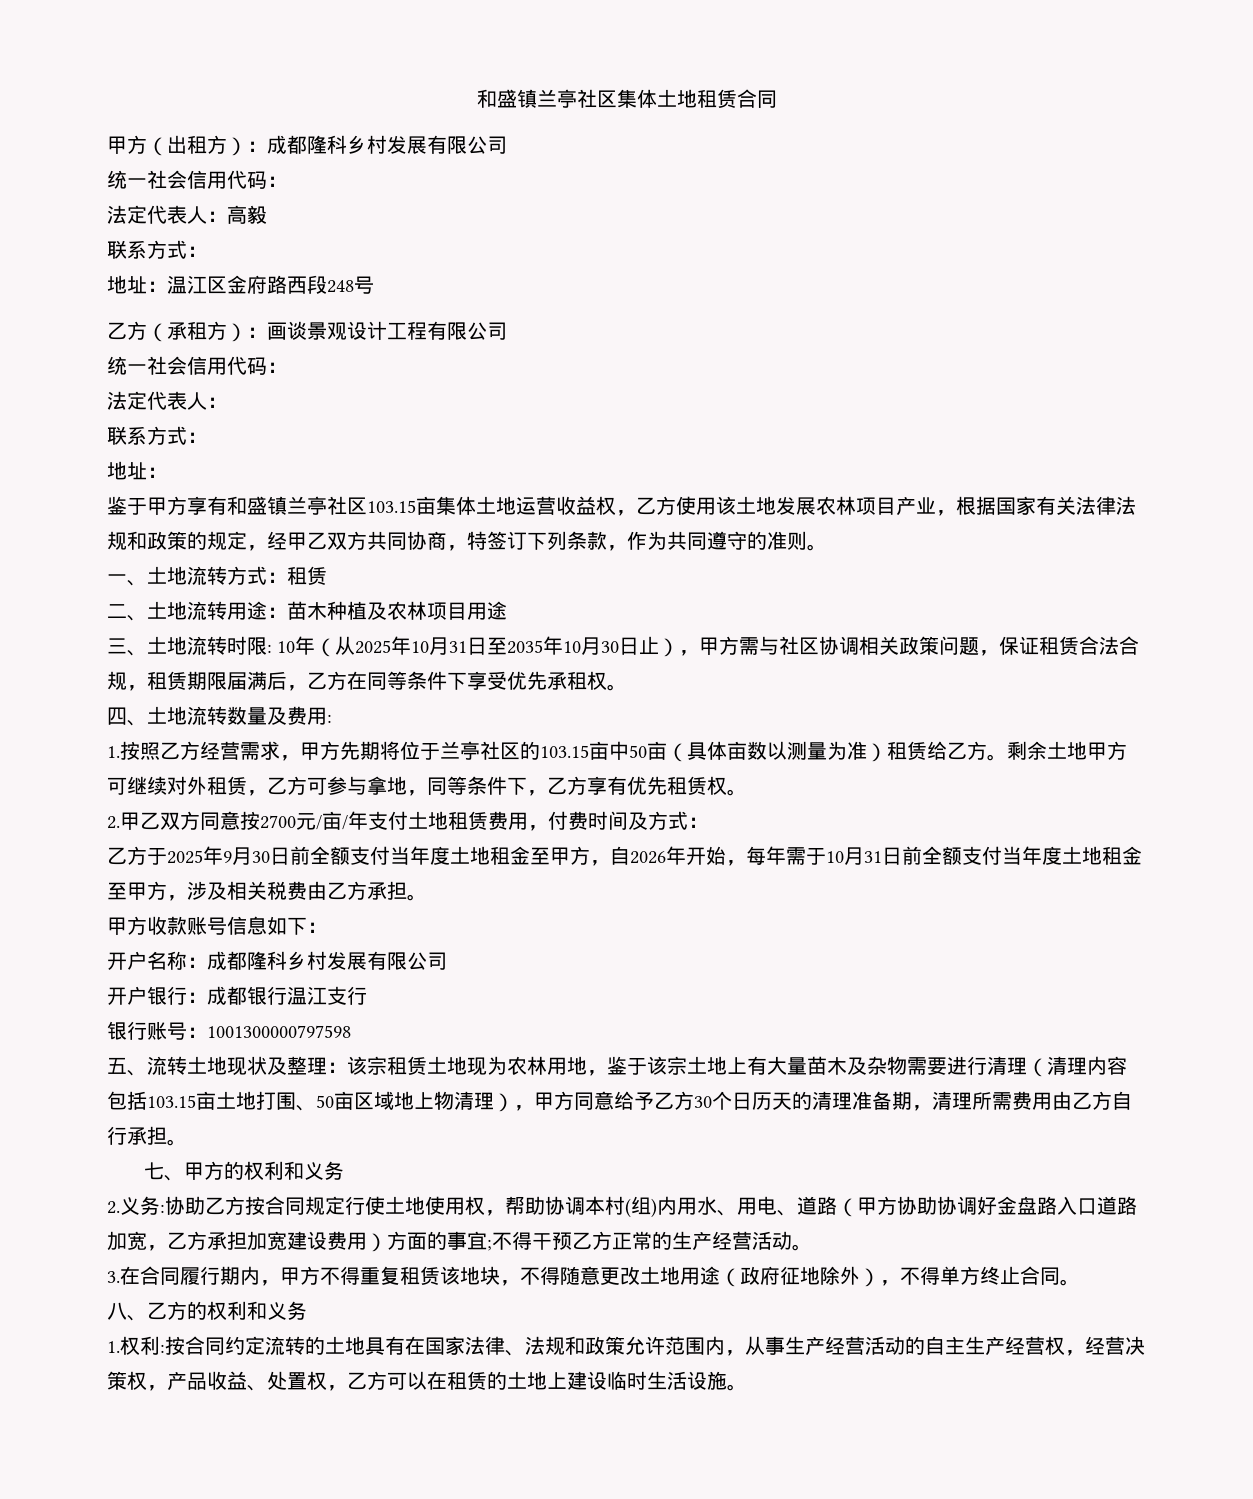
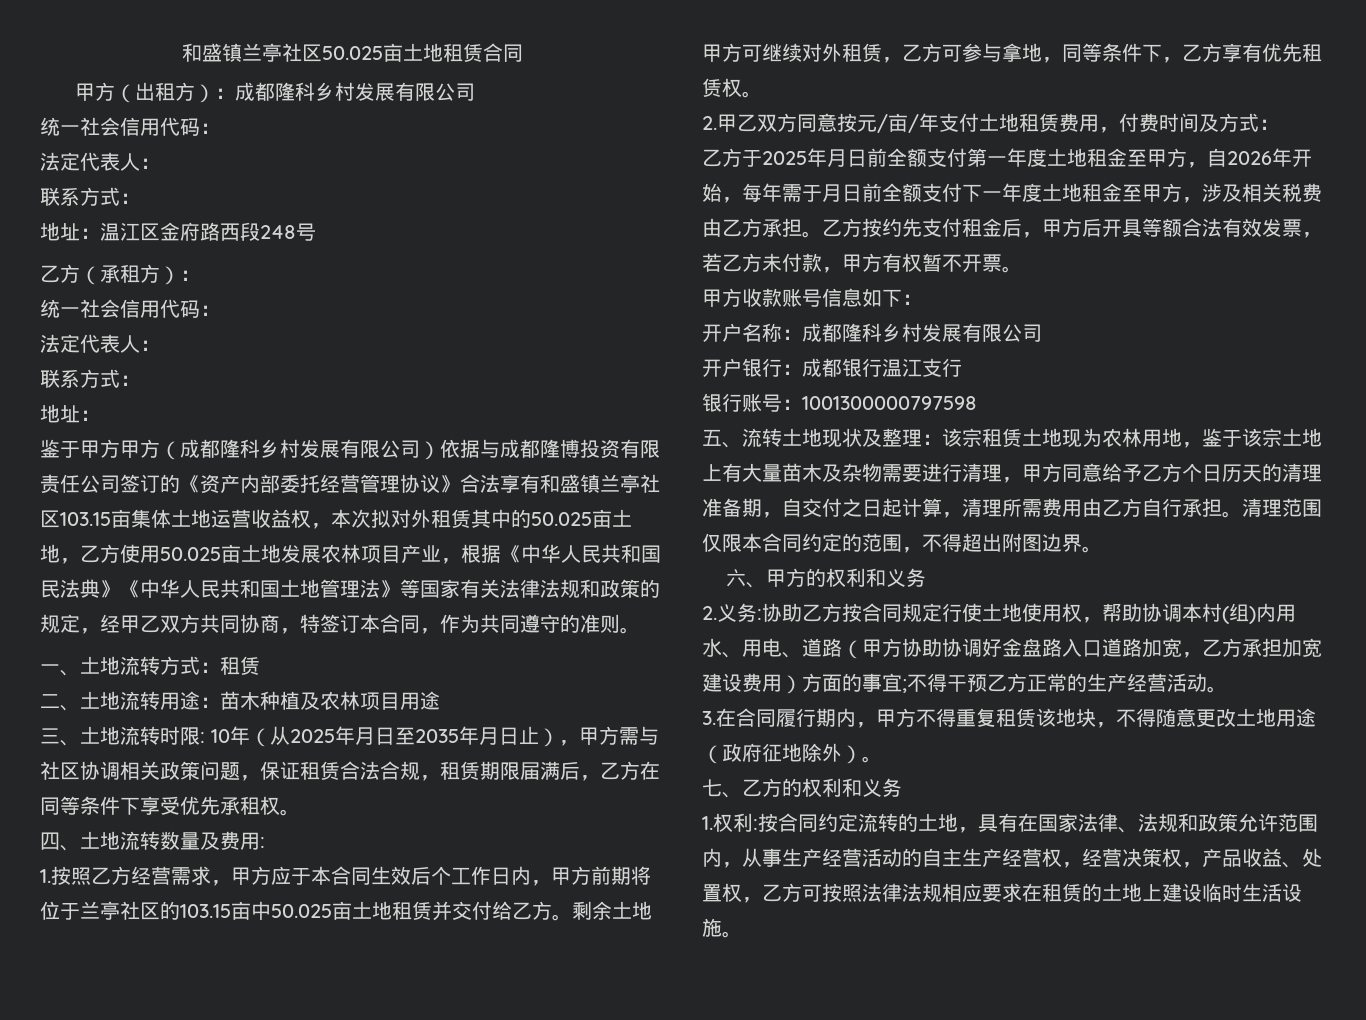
- 和盛镇兰亭社区集体土地租赁合同
+ 和盛镇兰亭社区50.025亩土地租赁合同
  甲方（出租方）：成都隆科乡村发展有限公司
  统一社会信用代码：
- 法定代表人：高毅
+ 法定代表人：
- 乙方（承租方）：画谈景观设计工程有限公司
+ 乙方（承租方）：
- 鉴于甲方享有和盛镇兰亭社区103.15亩集体土地运营收益权，乙方使用该土地发展农林项目产业，根据国家有关法律法规和政策的规定，经甲乙双方共同协商，特签订下列条款，作为共同遵守的准则。
+ 鉴于甲方甲方（成都隆科乡村发展有限公司）依据与成都隆博投资有限责任公司签订的《资产内部委托经营管理协议》合法享有和盛镇兰亭社区103.15亩集体土地运营收益权，本次拟对外租赁其中的50.025亩土地，乙方使用50.025亩土地发展农林项目产业，根据《中华人民共和国民法典》《中华人民共和国土地管理法》等国家有关法律法规和政策的规定，经甲乙双方共同协商，特签订本合同，作为共同遵守的准则。
- 三、土地流转时限: 10年（从2025年10月31日至2035年10月30日止），甲方需与社区协调相关政策问题，保证租赁合法合规，租赁期限届满后，乙方在同等条件下享受优先承租权。
+ 三、土地流转时限: 10年（从2025年月日至2035年月日止），甲方需与社区协调相关政策问题，保证租赁合法合规，租赁期限届满后，乙方在同等条件下享受优先承租权。
- 1.按照乙方经营需求，甲方先期将位于兰亭社区的103.15亩中50亩（具体亩数以测量为准）租赁给乙方。
+ 1.按照乙方经营需求，甲方应于本合同生效后个工作日内，甲方前期将位于兰亭社区的103.15亩中50.025亩土地租赁并交付给乙方。
- 2.甲乙双方同意按2700元/亩/年支付土地租赁费用，付费时间及方式：
+ 2.甲乙双方同意按元/亩/年支付土地租赁费用，付费时间及方式：
- 乙方于2025年9月30日前全额支付当年度土地租金至甲方，自2026年开始，每年需于10月31日前全额支付当年度土地租金至甲方，涉及相关税费由乙方承担。
+ 乙方于2025年月日前全额支付第一年度土地租金至甲方，自2026年开始，每年需于月日前全额支付下一年度土地租金至甲方，涉及相关税费由乙方承担。乙方按约先支付租金后，甲方后开具等额合法有效发票，若乙方未付款，甲方有权暂不开票。
- 五、流转土地现状及整理：该宗租赁土地现为农林用地，鉴于该宗土地上有大量苗木及杂物需要进行清理（清理内容包括103.15亩土地打围、50亩区域地上物清理），甲方同意给予乙方30个日历天的清理准备期，清理所需费用由乙方自行承担。
- 七、甲方的权利和义务
+ 五、流转土地现状及整理：该宗租赁土地现为农林用地，鉴于该宗土地上有大量苗木及杂物需要进行清理，甲方同意给予乙方个日历天的清理准备期，自交付之日起计算，清理所需费用由乙方自行承担。清理范围仅限本合同约定的范围，不得超出附图边界。
+ 六、甲方的权利和义务
- 3.在合同履行期内，甲方不得重复租赁该地块，不得随意更改土地用途（政府征地除外），不得单方终止合同。
- 八、乙方的权利和义务
+ 3.在合同履行期内，甲方不得重复租赁该地块，不得随意更改土地用途（政府征地除外）。
+ 七、乙方的权利和义务
- 1.权利:按合同约定流转的土地具有在国家法律、法规和政策允许范围内，从事生产经营活动的自主生产经营权，经营决策权，产品收益、处置权，乙方可以在租赁的土地上建设临时生活设施。
+ 1.权利:按合同约定流转的土地，具有在国家法律、法规和政策允许范围内，从事生产经营活动的自主生产经营权，经营决策权，产品收益、处置权，乙方可按照法律法规相应要求在租赁的土地上建设临时生活设施。

